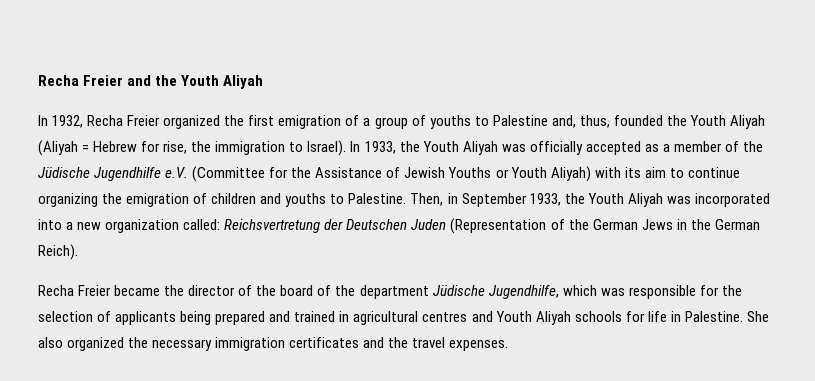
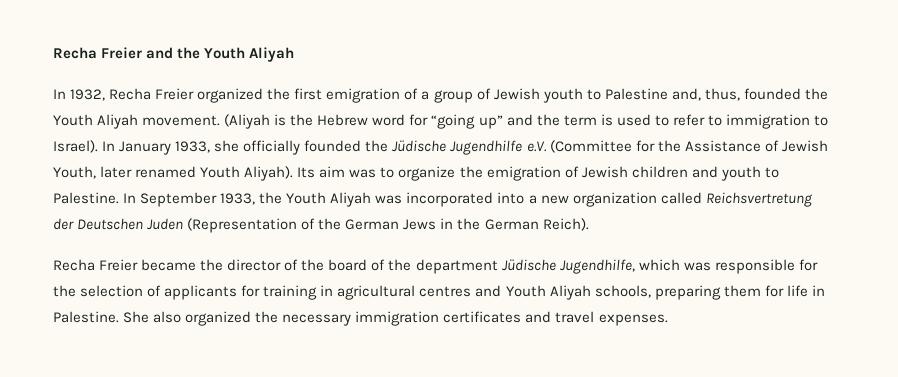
- In 1932, Recha Freier organized the first emigration of a group of youths to Palestine and, thus, founded the Youth Aliyah (Aliyah = Hebrew for rise, the immigration to Israel). In 1933, the Youth Aliyah was officially accepted as a member of the Jüdische Jugendhilfe e.V. (Committee for the Assistance of Jewish Youths or Youth Aliyah) with its aim to continue organizing the emigration of children and youths to Palestine.
+ In 1932, Recha Freier organized the first emigration of a group of Jewish youth to Palestine and, thus, founded the Youth Aliyah movement. (Aliyah is the Hebrew word for “going up” and the term is used to refer to immigration to Israel). In January 1933, she officially founded the Jüdische Jugendhilfe e.V. (Committee for the Assistance of Jewish Youth, later renamed Youth Aliyah). Its aim was to organize the emigration of Jewish children and youth to Palestine.
- Then, in September 1933, the Youth Aliyah was incorporated into a new organization called: Reichsvertretung der Deutschen Juden (Representation of the German Jews in the German Reich).
+ In September 1933, the Youth Aliyah was incorporated into a new organization called Reichsvertretung der Deutschen Juden (Representation of the German Jews in the German Reich).
- Recha Freier became the director of the board of the department Jüdische Jugendhilfe, which was responsible for the selection of applicants being prepared and trained in agricultural centres and Youth Aliyah schools for life in Palestine.
+ Recha Freier became the director of the board of the department Jüdische Jugendhilfe, which was responsible for the selection of applicants for training in agricultural centres and Youth Aliyah schools, preparing them for life in Palestine.
- She also organized the necessary immigration certificates and the travel expenses.
+ She also organized the necessary immigration certificates and travel expenses.

